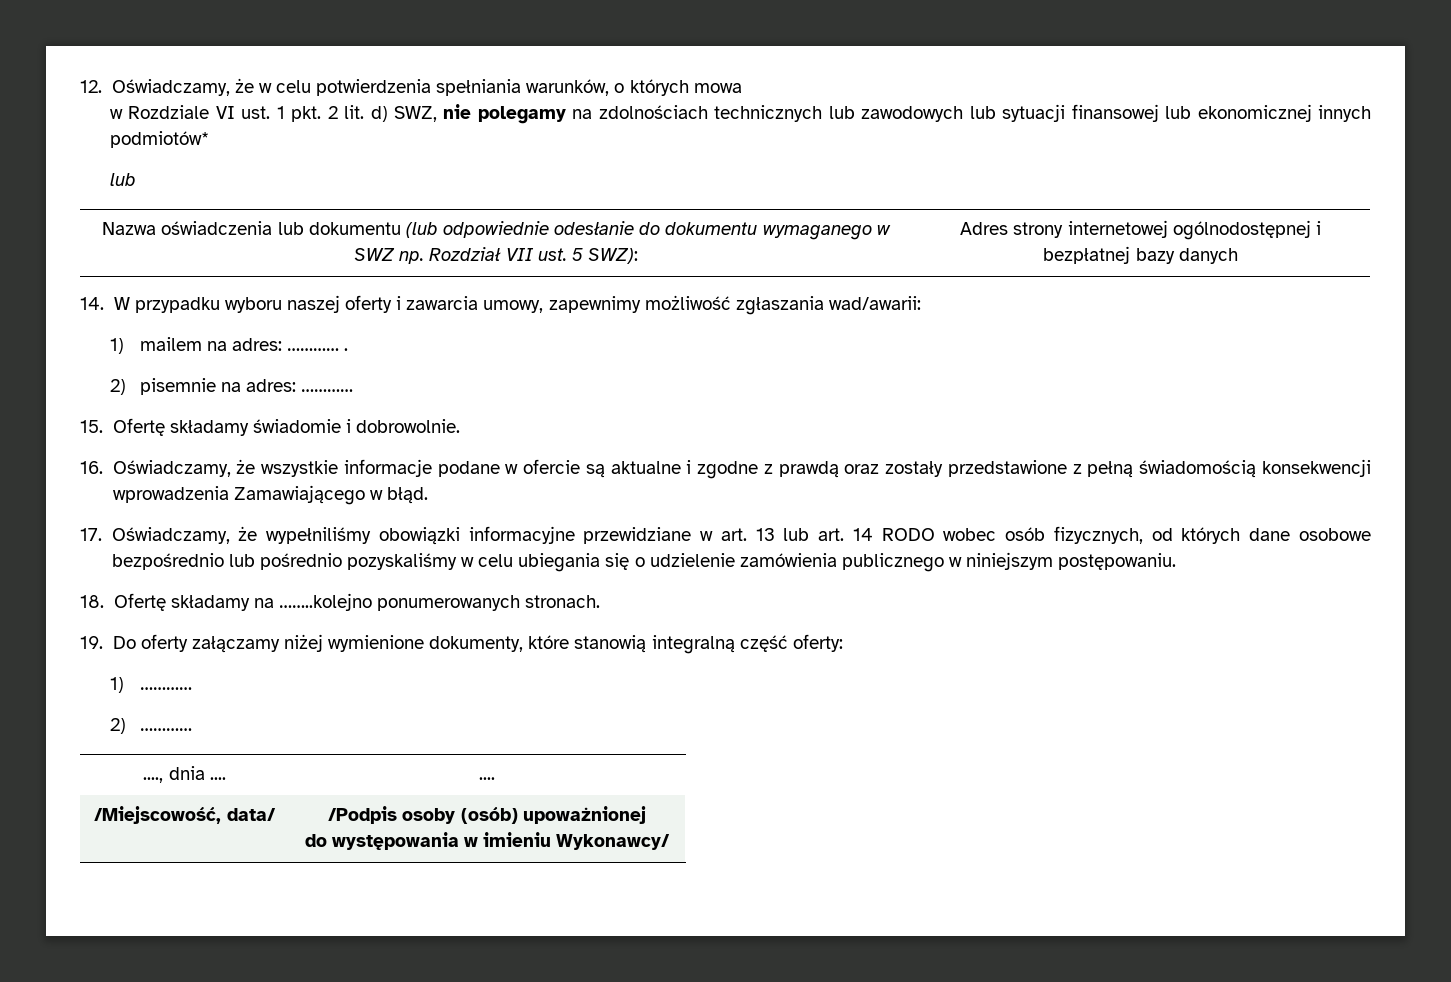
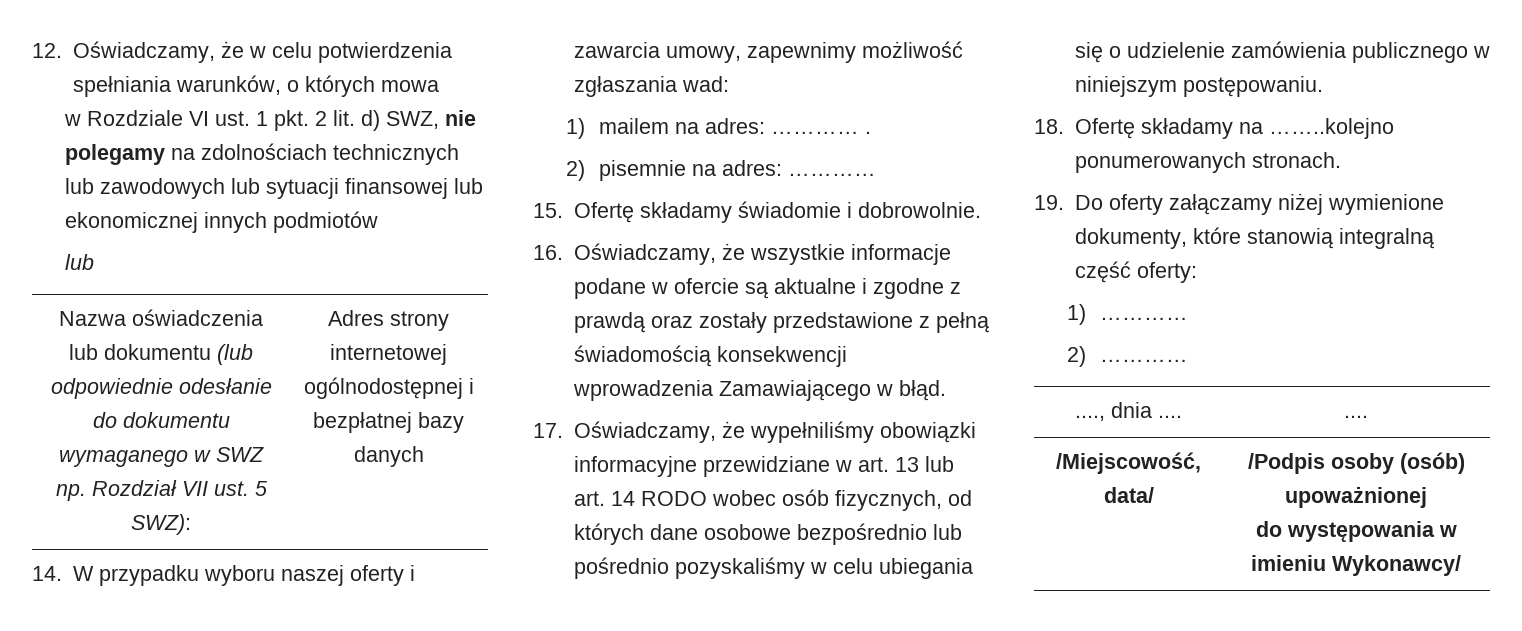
- w Rozdziale VI ust. 1 pkt. 2 lit. d) SWZ, nie polegamy na zdolnościach technicznych lub zawodowych lub sytuacji finansowej lub ekonomicznej innych podmiotów*
+ w Rozdziale VI ust. 1 pkt. 2 lit. d) SWZ, nie polegamy na zdolnościach technicznych lub zawodowych lub sytuacji finansowej lub ekonomicznej innych podmiotów
- 14. W przypadku wyboru naszej oferty i zawarcia umowy, zapewnimy możliwość zgłaszania wad/awarii:
+ 14. W przypadku wyboru naszej oferty i zawarcia umowy, zapewnimy możliwość zgłaszania wad:

